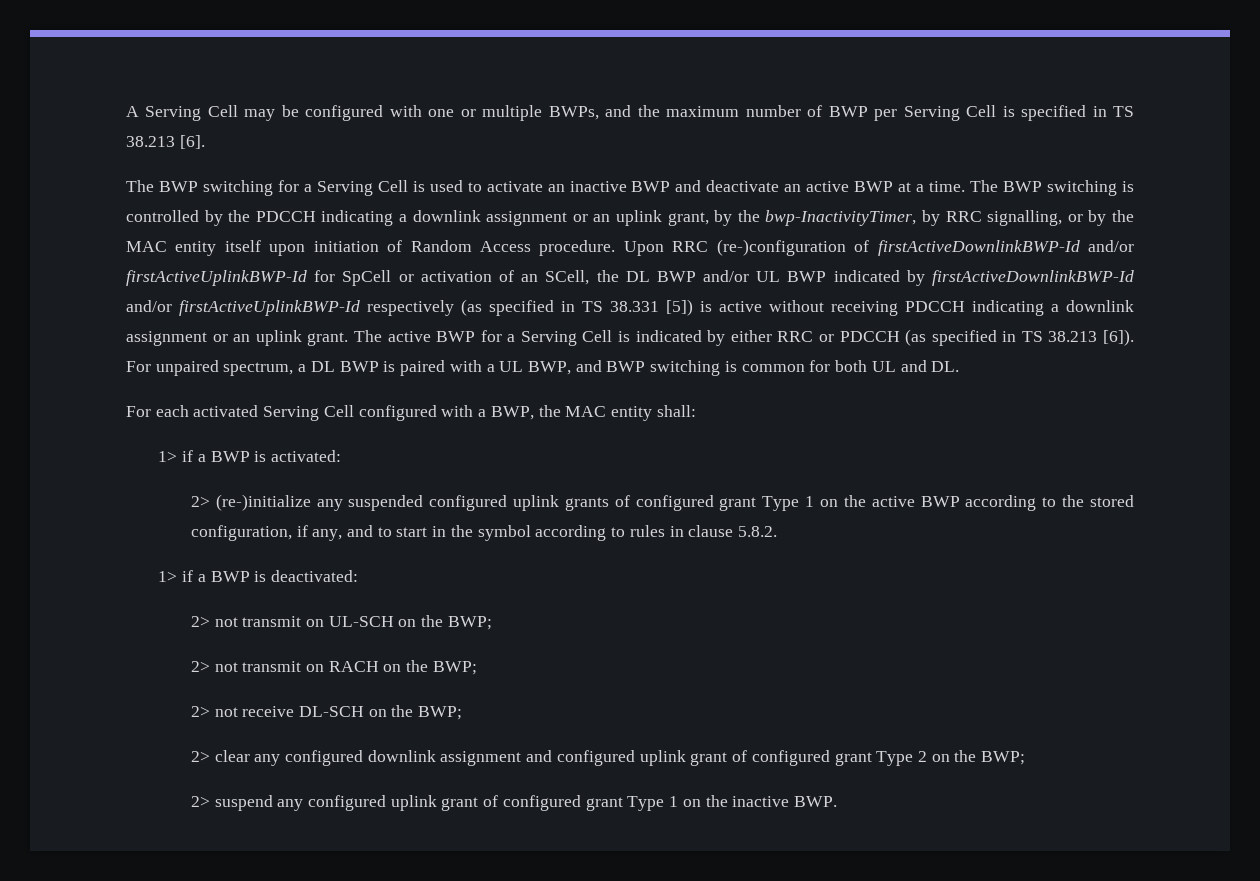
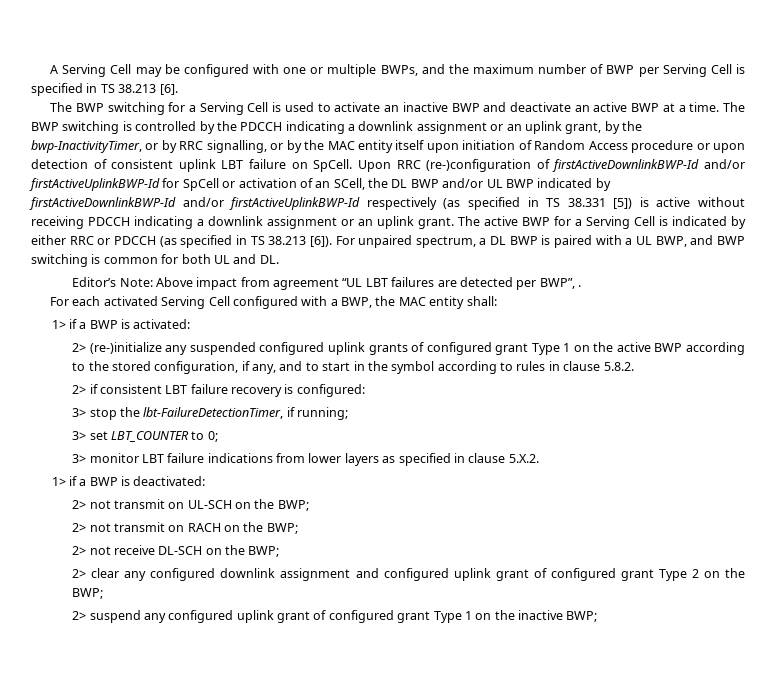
- The BWP switching is controlled by the PDCCH indicating a downlink assignment or an uplink grant, by the bwp-InactivityTimer, by RRC signalling, or by the MAC entity itself upon initiation of Random Access procedure.
+ The BWP switching is controlled by the PDCCH indicating a downlink assignment or an uplink grant, by the bwp-InactivityTimer, or by RRC signalling, or by the MAC entity itself upon initiation of Random Access procedure or upon detection of consistent uplink LBT failure on SpCell.
+ Editor’s Note: Above impact from agreement “UL LBT failures are detected per BWP”, .
+ 2> if consistent LBT failure recovery is configured:
+ 3> stop the lbt-FailureDetectionTimer, if running;
+ 3> set LBT_COUNTER to 0;
+ 3> monitor LBT failure indications from lower layers as specified in clause 5.X.2.
- 2> suspend any configured uplink grant of configured grant Type 1 on the inactive BWP.
+ 2> suspend any configured uplink grant of configured grant Type 1 on the inactive BWP;

